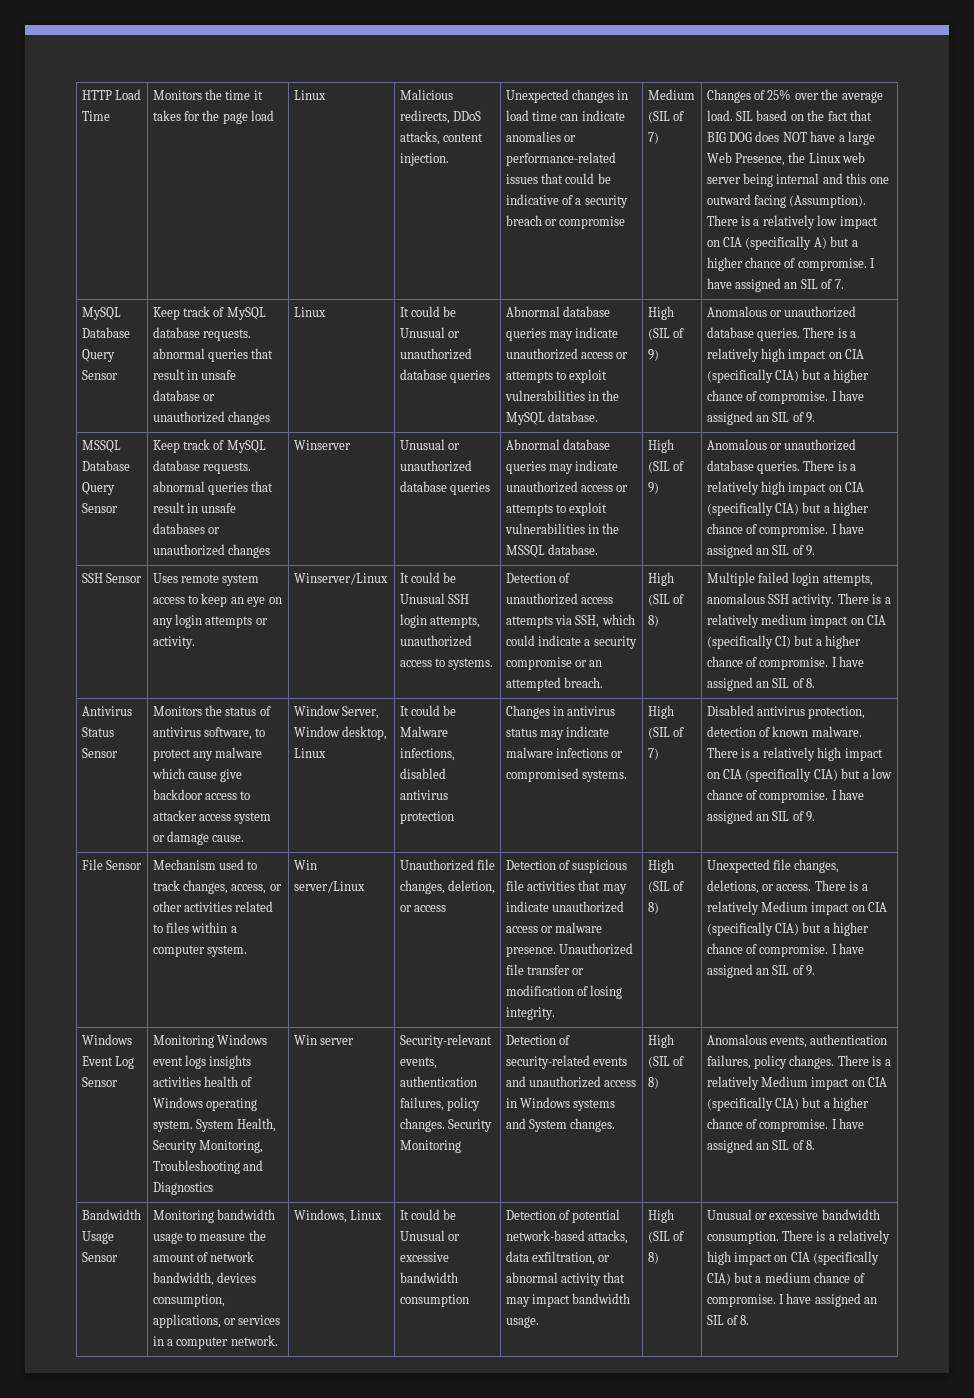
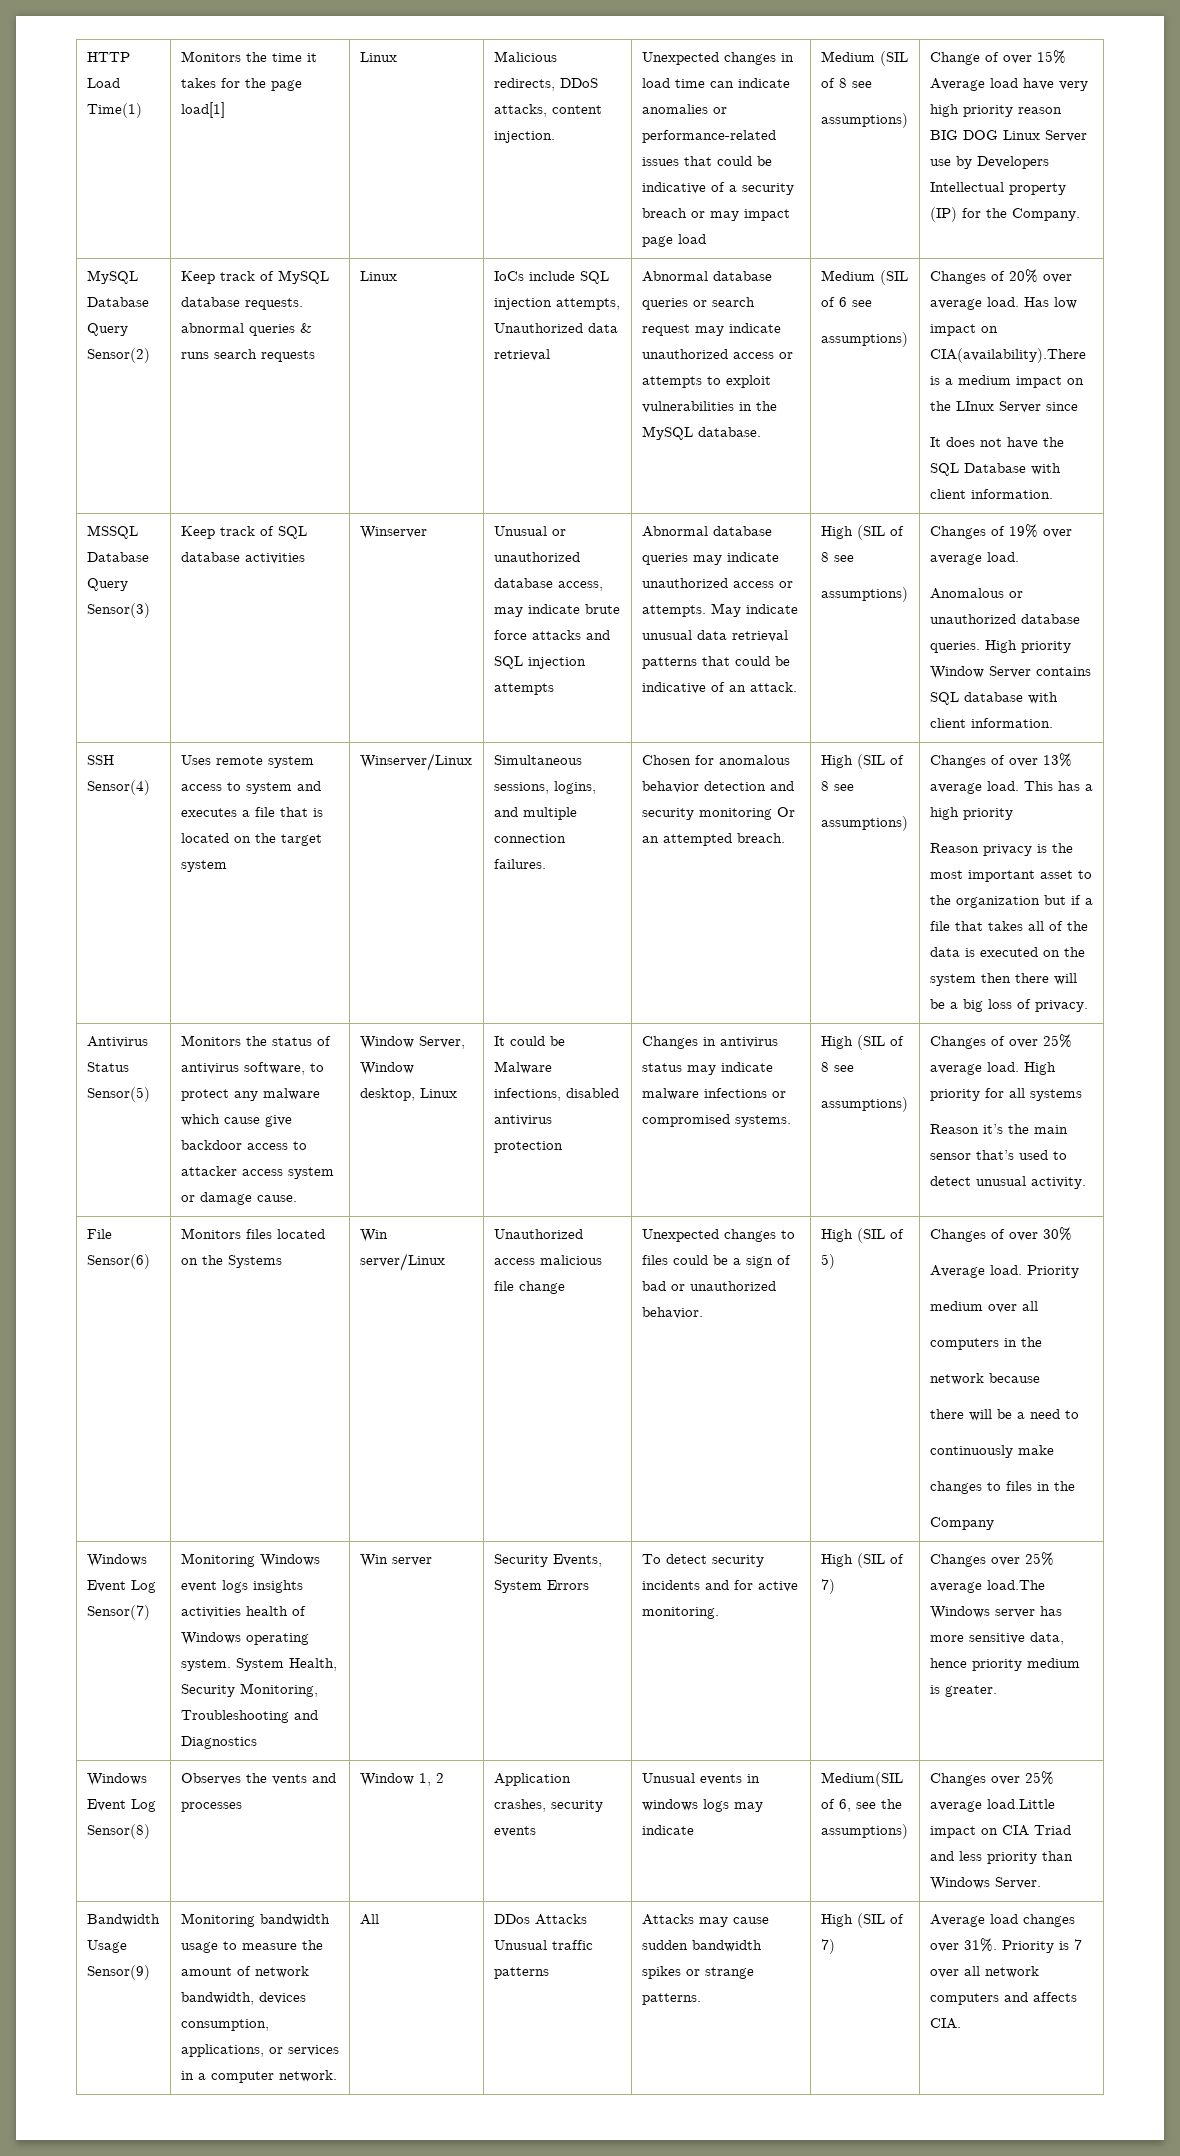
- HTTP Load Time
+ HTTP Load Time(1)
- Monitors the time it takes for the page load
+ Monitors the time it takes for the page load[1]
- Unexpected changes in load time can indicate anomalies or performance-related issues that could be indicative of a security breach or compromise | Medium (SIL of 7) | Changes of 25% over the average load. SIL based on the fact that BIG DOG does NOT have a large Web Presence, the Linux web server being internal and this one outward facing (Assumption). There is a relatively low impact on CIA (specifically A) but a higher chance of compromise. I have assigned an SIL of 7.
+ Unexpected changes in load time can indicate anomalies or performance-related issues that could be indicative of a security breach or may impact page load | Medium (SIL of 8 see
+ assumptions) | Change of over 15% Average load have very high priority reason BIG DOG Linux Server use by Developers Intellectual property (IP) for the Company.
- MySQL Database Query Sensor | Keep track of MySQL database requests. abnormal queries that result in unsafe database or unauthorized changes | Linux | It could be Unusual or unauthorized database queries | Abnormal database queries may indicate unauthorized access or attempts to exploit vulnerabilities in the MySQL database. | High (SIL of 9) | Anomalous or unauthorized database queries. There is a relatively high impact on CIA (specifically CIA) but a higher chance of compromise. I have assigned an SIL of 9.
+ MySQL Database Query Sensor(2) | Keep track of MySQL database requests. abnormal queries & runs search requests | Linux | IoCs include SQL injection attempts, Unauthorized data retrieval | Abnormal database queries or search request may indicate unauthorized access or attempts to exploit vulnerabilities in the MySQL database. | Medium (SIL of 6 see
+ assumptions) | Changes of 20% over average load. Has low impact on CIA(availability).There is a medium impact on the LInux Server since
+ It does not have the SQL Database with client information.
- MSSQL Database Query Sensor | Keep track of MySQL database requests. abnormal queries that result in unsafe databases or unauthorized changes
+ MSSQL Database Query Sensor(3) | Keep track of SQL database activities
- Unusual or unauthorized database queries | Abnormal database queries may indicate unauthorized access or attempts to exploit vulnerabilities in the MSSQL database. | High (SIL of 9) | Anomalous or unauthorized database queries. There is a relatively high impact on CIA (specifically CIA) but a higher chance of compromise. I have assigned an SIL of 9.
- SSH Sensor
+ Unusual or unauthorized database access, may indicate brute force attacks and SQL injection attempts | Abnormal database queries may indicate unauthorized access or attempts. May indicate unusual data retrieval patterns that could be indicative of an attack. | High (SIL of 8 see
+ assumptions) | Changes of 19% over average load.
+ Anomalous or unauthorized database queries. High priority Window Server contains SQL database with client information.
+ SSH Sensor(4)
- Uses remote system access to keep an eye on any login attempts or activity. | Winserver/Linux | It could be Unusual SSH login attempts, unauthorized access to systems. | Detection of unauthorized access attempts via SSH, which could indicate a security compromise or an attempted breach. | High (SIL of 8) | Multiple failed login attempts, anomalous SSH activity. There is a relatively medium impact on CIA (specifically CI) but a higher chance of compromise. I have assigned an SIL of 8.
+ Uses remote system access to system and executes a file that is located on the target system | Winserver/Linux | Simultaneous sessions, logins, and multiple connection failures. | Chosen for anomalous behavior detection and security monitoring Or an attempted breach. | High (SIL of 8 see
+ assumptions) | Changes of over 13% average load. This has a high priority
+ Reason privacy is the most important asset to the organization but if a file that takes all of the data is executed on the system then there will be a big loss of privacy.
- Antivirus Status Sensor
+ Antivirus Status Sensor(5)
- Changes in antivirus status may indicate malware infections or compromised systems. | High (SIL of 7) | Disabled antivirus protection, detection of known malware. There is a relatively high impact on CIA (specifically CIA) but a low chance of compromise. I have assigned an SIL of 9.
- File Sensor | Mechanism used to track changes, access, or other activities related to files within a computer system. | Win server/Linux | Unauthorized file changes, deletion, or access | Detection of suspicious file activities that may indicate unauthorized access or malware presence. Unauthorized file transfer or modification of losing integrity. | High (SIL of 8) | Unexpected file changes, deletions, or access. There is a relatively Medium impact on CIA (specifically CIA) but a higher chance of compromise. I have assigned an SIL of 9.
- Windows Event Log Sensor
+ Changes in antivirus status may indicate malware infections or compromised systems. | High (SIL of 8 see
+ assumptions) | Changes of over 25% average load. High priority for all systems
+ Reason it’s the main sensor that’s used to detect unusual activity.
+ File Sensor(6) | Monitors files located on the Systems | Win server/Linux | Unauthorized access malicious file change | Unexpected changes to files could be a sign of bad or unauthorized behavior. | High (SIL of 5) | Changes of over 30%
+ Average load. Priority
+ medium over all
+ computers in the
+ network because
+ there will be a need to
+ continuously make
+ changes to files in the
+ Company
+ Windows Event Log Sensor(7)
- Security-relevant events, authentication failures, policy changes. Security Monitoring | Detection of security-related events and unauthorized access in Windows systems and System changes. | High (SIL of 8) | Anomalous events, authentication failures, policy changes. There is a relatively Medium impact on CIA (specifically CIA) but a higher chance of compromise. I have assigned an SIL of 8.
+ Security Events, System Errors | To detect security incidents and for active monitoring. | High (SIL of 7) | Changes over 25% average load.The Windows server has more sensitive data, hence priority medium is greater.
+ Windows Event Log Sensor(8) | Observes the vents and processes | Window 1, 2 | Application crashes, security events | Unusual events in windows logs may indicate | Medium(SIL of 6, see the assumptions) | Changes over 25% average load.Little impact on CIA Triad and less priority than Windows Server.
- Bandwidth Usage Sensor
+ Bandwidth Usage Sensor(9)
- Windows, Linux | It could be Unusual or excessive bandwidth consumption | Detection of potential network-based attacks, data exfiltration, or abnormal activity that may impact bandwidth usage. | High (SIL of 8) | Unusual or excessive bandwidth consumption. There is a relatively high impact on CIA (specifically CIA) but a medium chance of compromise. I have assigned an SIL of 8.
+ All | DDos Attacks Unusual traffic patterns | Attacks may cause sudden bandwidth spikes or strange patterns. | High (SIL of 7) | Average load changes over 31%. Priority is 7 over all network computers and affects CIA.

